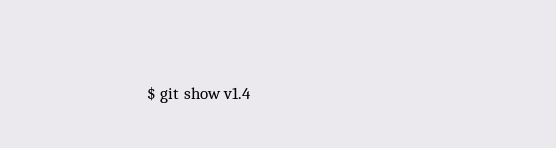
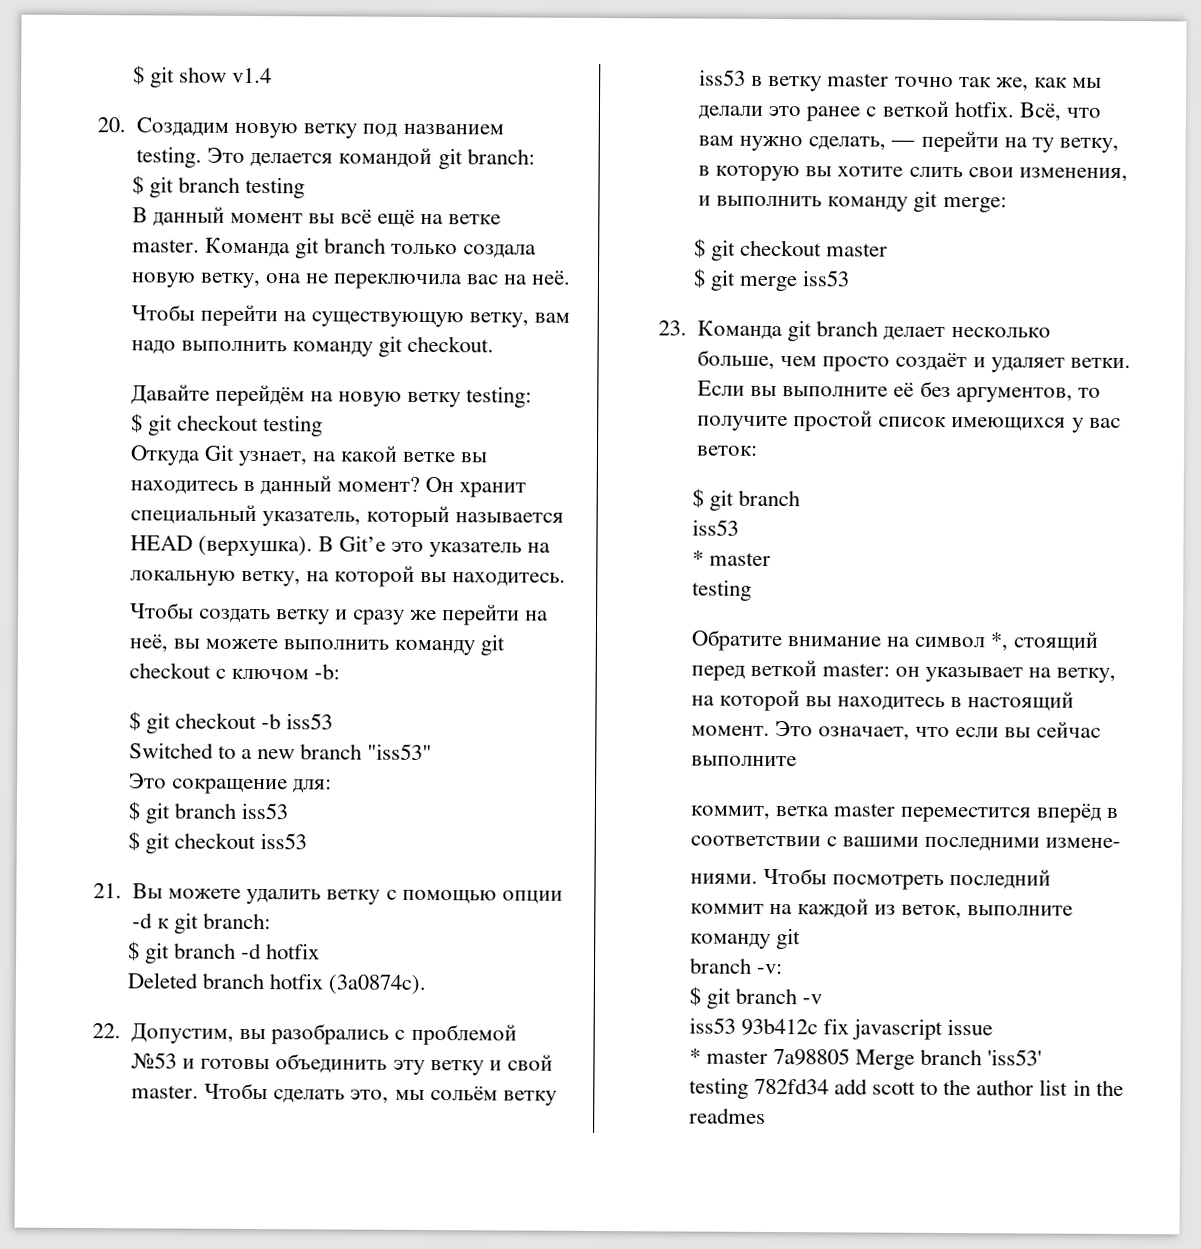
+ 20. Создадим новую ветку под названием testing. Это делается командой git branch:
+ $ git branch testing
+ В данный момент вы всё ещё на ветке master. Команда git branch только создала новую ветку, она не переключила вас на неё.
+ Чтобы перейти на существующую ветку, вам надо выполнить команду git checkout.
+ Давайте перейдём на новую ветку testing:
+ $ git checkout testing
+ Откуда Git узнает, на какой ветке вы находитесь в данный момент? Он хранит специальный указатель, который называется HEAD (верхушка). В Git’е это указатель на локальную ветку, на которой вы находитесь.
+ Чтобы создать ветку и сразу же перейти на неё, вы можете выполнить команду git checkout с ключом -b:
+ $ git checkout -b iss53
+ Switched to a new branch "iss53"
+ Это сокращение для:
+ $ git branch iss53
+ $ git checkout iss53
+ 21. Вы можете удалить ветку с помощью опции -d к git branch:
+ $ git branch -d hotfix
+ Deleted branch hotfix (3a0874c).
+ 22. Допустим, вы разобрались с проблемой №53 и готовы объединить эту ветку и свой master. Чтобы сделать это, мы сольём ветку iss53 в ветку master точно так же, как мы делали это ранее с веткой hotfix. Всё, что вам нужно сделать, — перейти на ту ветку, в которую вы хотите слить свои изменения, и выполнить команду git merge:
+ $ git checkout master
+ $ git merge iss53
+ 23. Команда git branch делает несколько больше, чем просто создаёт и удаляет ветки. Если вы выполните её без аргументов, то получите простой список имеющихся у вас веток:
+ $ git branch
+ iss53
+ * master
+ testing
+ Обратите внимание на символ *, стоящий перед веткой master: он указывает на ветку, на которой вы находитесь в настоящий момент. Это означает, что если вы сейчас выполните
+ коммит, ветка master переместится вперёд в соответствии с вашими последними измене-
+ ниями. Чтобы посмотреть последний коммит на каждой из веток, выполните команду git
+ branch -v:
+ $ git branch -v
+ iss53 93b412c fix javascript issue
+ * master 7a98805 Merge branch 'iss53'
+ testing 782fd34 add scott to the author list in the readmes

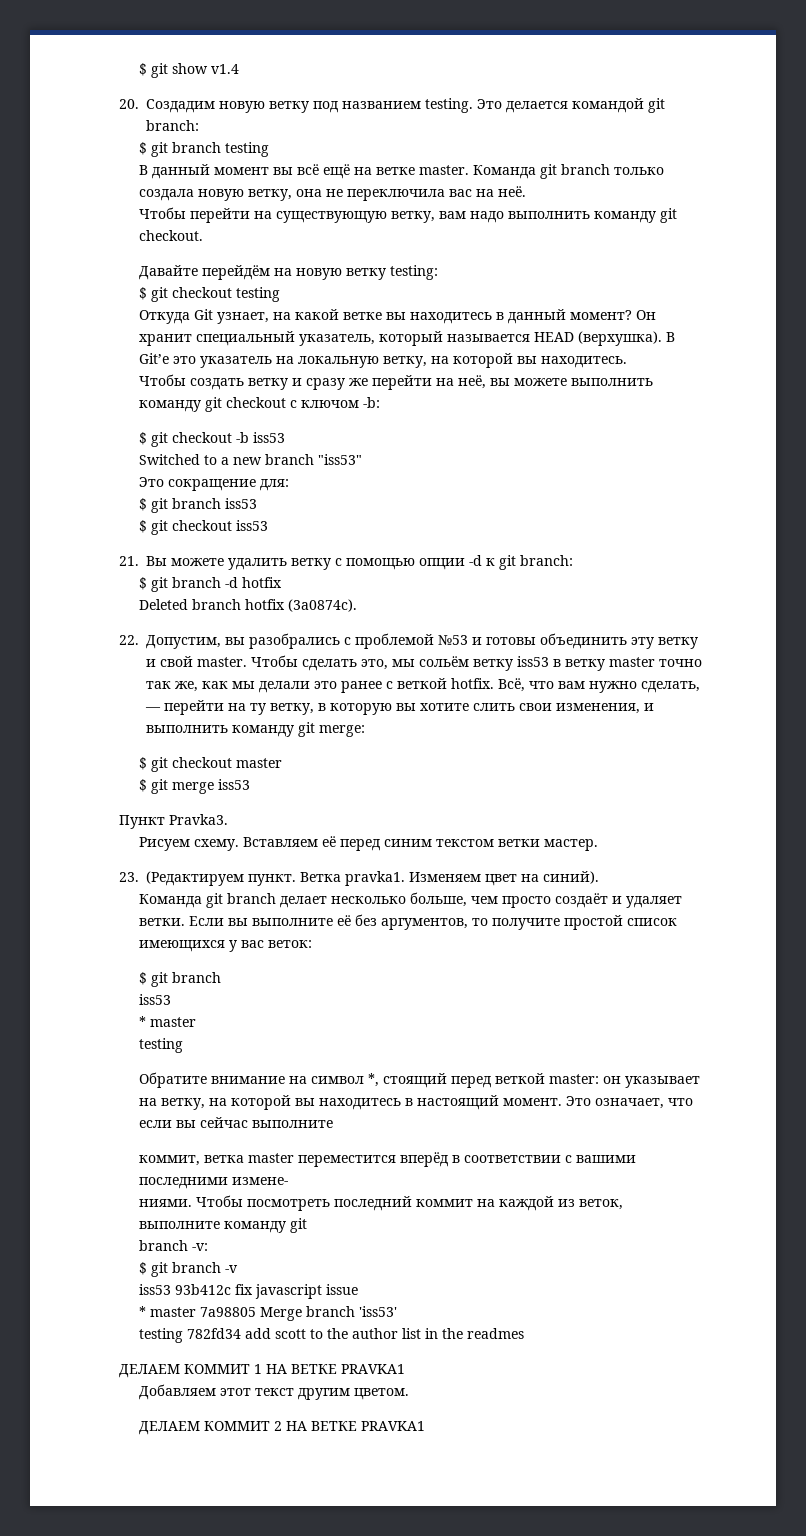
- 23. Команда git branch делает несколько больше, чем просто создаёт и удаляет ветки.
+ Пункт Pravka3.
+ Рисуем схему. Вставляем её перед синим текстом ветки мастер.
+ 23. (Редактируем пункт. Ветка pravka1. Изменяем цвет на синий).
+ Команда git branch делает несколько больше, чем просто создаёт и удаляет ветки.
+ ДЕЛАЕМ КОММИТ 1 НА ВЕТКЕ PRAVKA1
+ Добавляем этот текст другим цветом.
+ ДЕЛАЕМ КОММИТ 2 НА ВЕТКЕ PRAVKA1

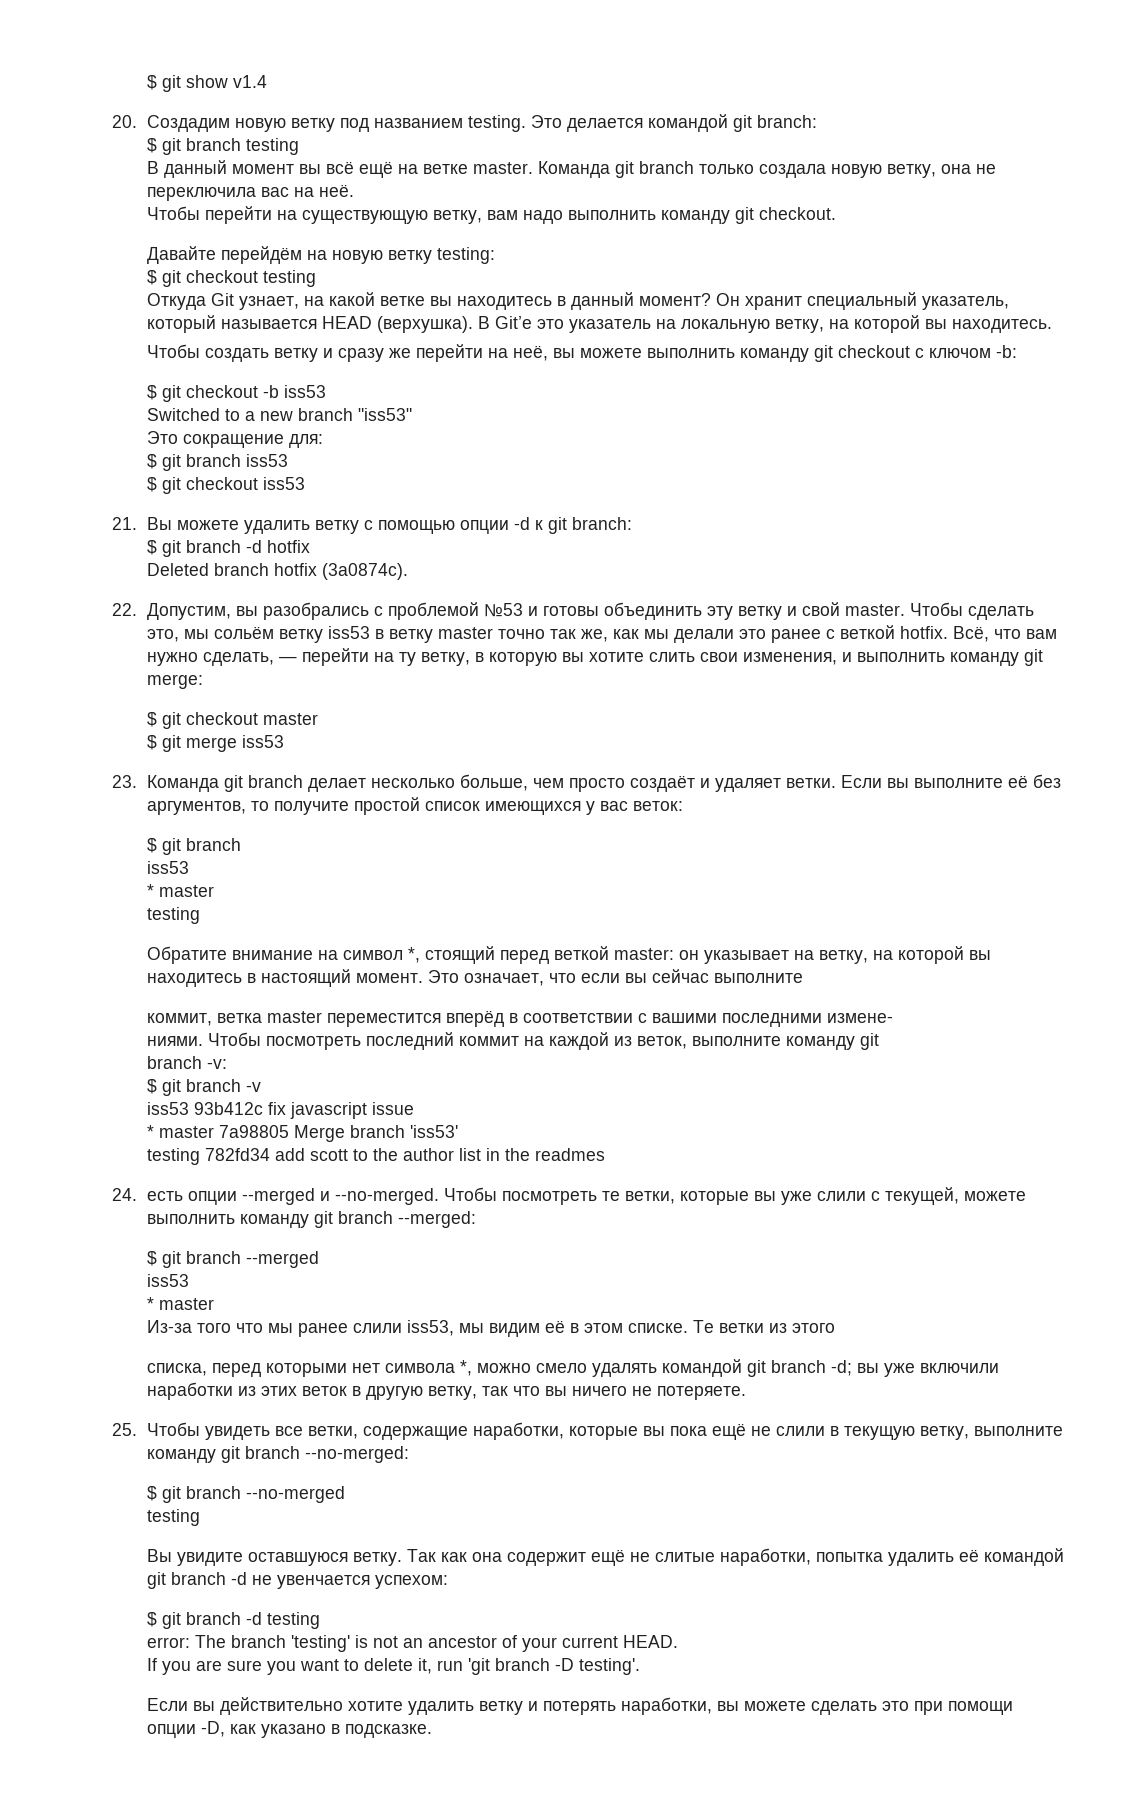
- Пункт Pravka3.
- Рисуем схему. Вставляем её перед синим текстом ветки мастер.
- 23. (Редактируем пункт. Ветка pravka1. Изменяем цвет на синий).
- Команда git branch делает несколько больше, чем просто создаёт и удаляет ветки.
+ 23. Команда git branch делает несколько больше, чем просто создаёт и удаляет ветки.
- ДЕЛАЕМ КОММИТ 1 НА ВЕТКЕ PRAVKA1
- Добавляем этот текст другим цветом.
- ДЕЛАЕМ КОММИТ 2 НА ВЕТКЕ PRAVKA1
+ 24. есть опции --merged и --no-merged. Чтобы посмотреть те ветки, которые вы уже слили с текущей, можете выполнить команду git branch --merged:
+ $ git branch --merged
+ iss53
+ * master
+ Из-за того что мы ранее слили iss53, мы видим её в этом списке. Те ветки из этого
+ списка, перед которыми нет символа *, можно смело удалять командой git branch -d; вы уже включили наработки из этих веток в другую ветку, так что вы ничего не потеряете.
+ 25. Чтобы увидеть все ветки, содержащие наработки, которые вы пока ещё не слили в текущую ветку, выполните команду git branch --no-merged:
+ $ git branch --no-merged
+ testing
+ Вы увидите оставшуюся ветку. Так как она содержит ещё не слитые наработки, попытка удалить её командой git branch -d не увенчается успехом:
+ $ git branch -d testing
+ error: The branch 'testing' is not an ancestor of your current HEAD.
+ If you are sure you want to delete it, run 'git branch -D testing'.
+ Если вы действительно хотите удалить ветку и потерять наработки, вы можете сделать это при помощи опции -D, как указано в подсказке.

